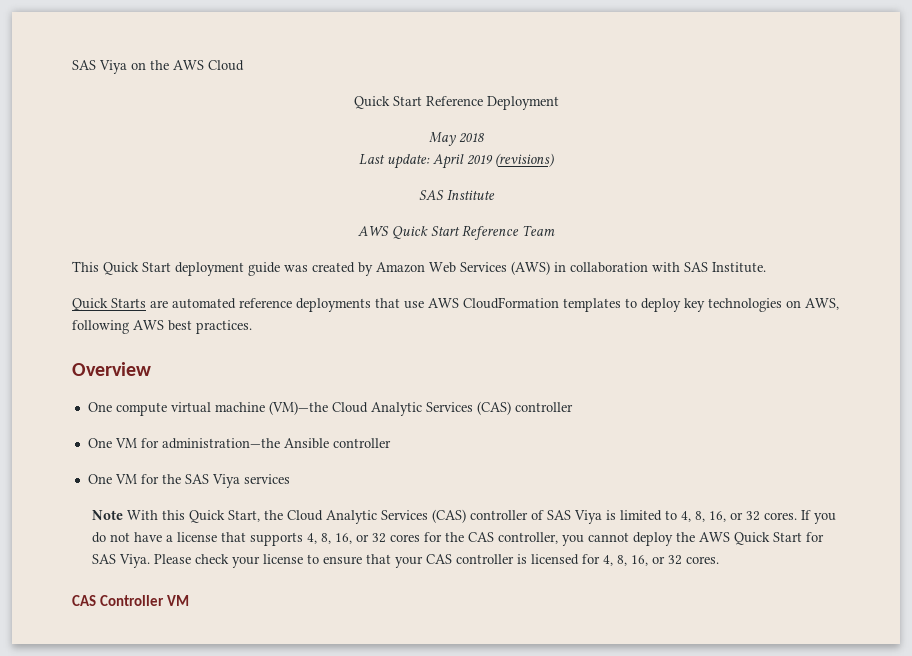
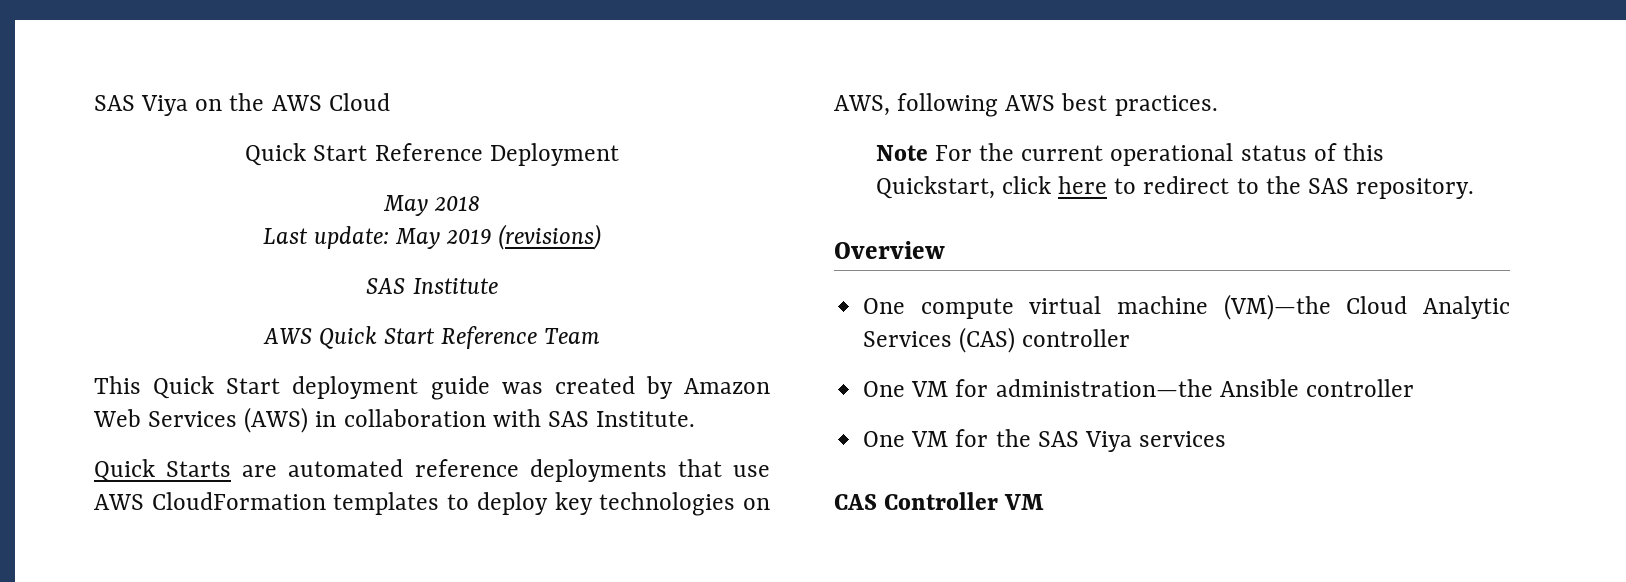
- Last update: April 2019 (revisions)
+ Last update: May 2019 (revisions)
+ Note For the current operational status of this Quickstart, click here to redirect to the SAS repository.
- Note With this Quick Start, the Cloud Analytic Services (CAS) controller of SAS Viya is limited to 4, 8, 16, or 32 cores. If you do not have a license that supports 4, 8, 16, or 32 cores for the CAS controller, you cannot deploy the AWS Quick Start for SAS Viya. Please check your license to ensure that your CAS controller is licensed for 4, 8, 16, or 32 cores.

